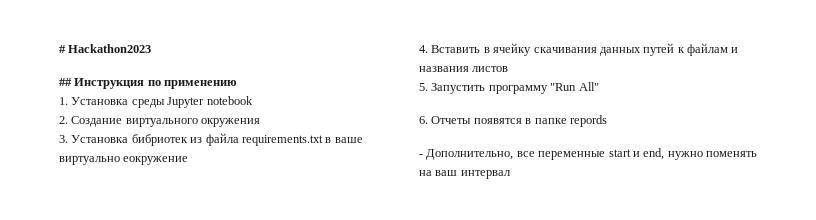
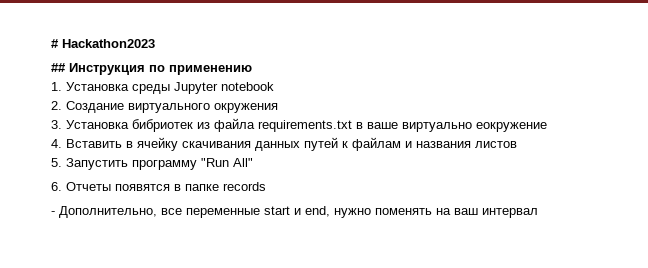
- 6. Отчеты появятся в папке repords
+ 6. Отчеты появятся в папке records

